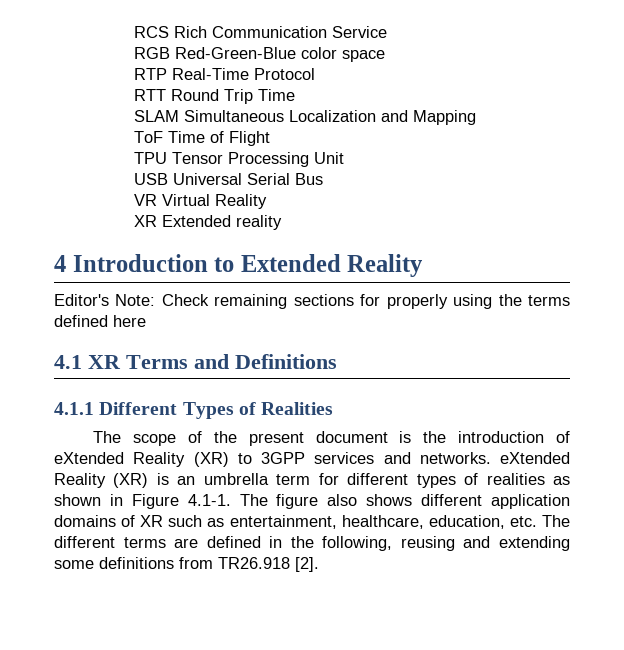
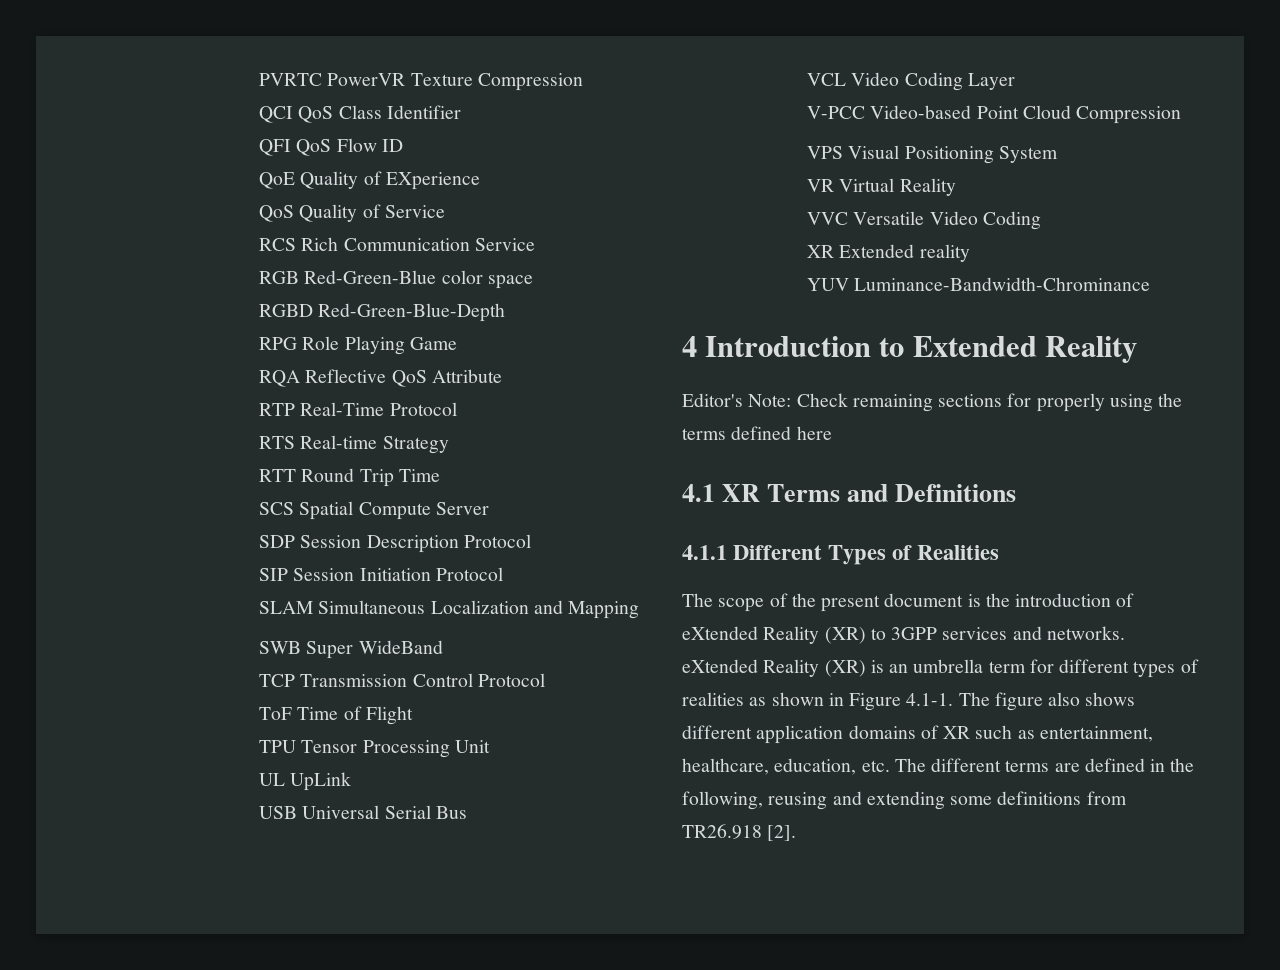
+ PVRTC PowerVR Texture Compression
+ QCI QoS Class Identifier
+ QFI QoS Flow ID
+ QoE Quality of EXperience
+ QoS Quality of Service
+ RGBD Red-Green-Blue-Depth
+ RPG Role Playing Game
+ RQA Reflective QoS Attribute
+ RTS Real-time Strategy
+ SCS Spatial Compute Server
+ SDP Session Description Protocol
+ SIP Session Initiation Protocol
+ SWB Super WideBand
+ TCP Transmission Control Protocol
+ UL UpLink
+ VCL Video Coding Layer
+ V-PCC Video-based Point Cloud Compression
+ VPS Visual Positioning System
+ VVC Versatile Video Coding
+ YUV Luminance-Bandwidth-Chrominance

